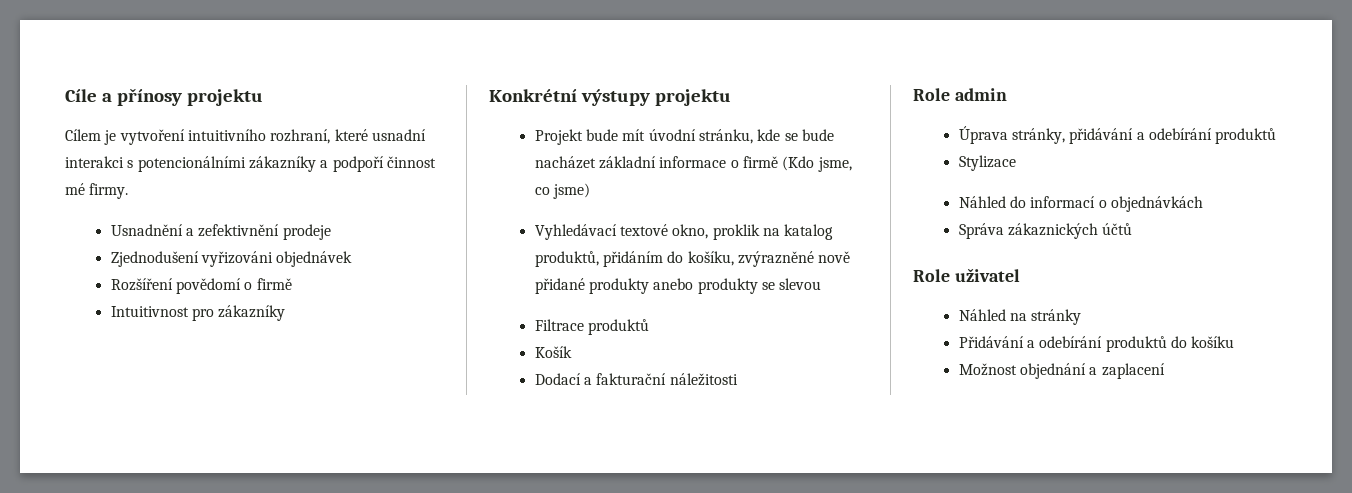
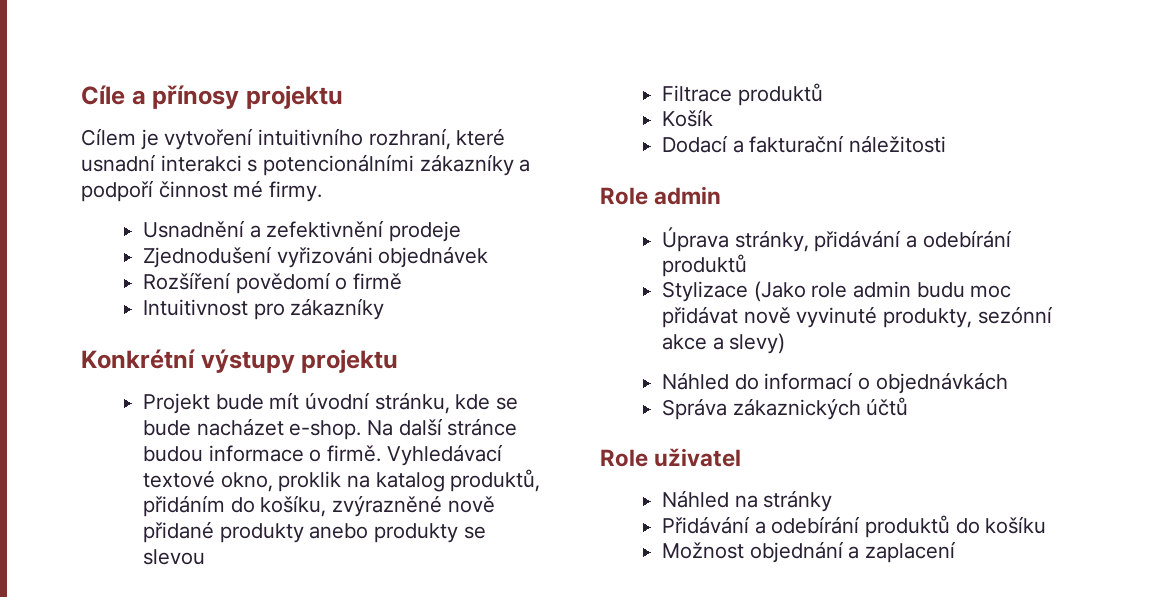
- Projekt bude mít úvodní stránku, kde se bude nacházet základní informace o firmě (Kdo jsme, co jsme)
- Vyhledávací textové okno, proklik na katalog produktů, přidáním do košíku, zvýrazněné nově přidané produkty anebo produkty se slevou
+ Projekt bude mít úvodní stránku, kde se bude nacházet e-shop. Na další stránce budou informace o firmě. Vyhledávací textové okno, proklik na katalog produktů, přidáním do košíku, zvýrazněné nově přidané produkty anebo produkty se slevou
- Stylizace
+ Stylizace (Jako role admin budu moc přidávat nově vyvinuté produkty, sezónní akce a slevy)

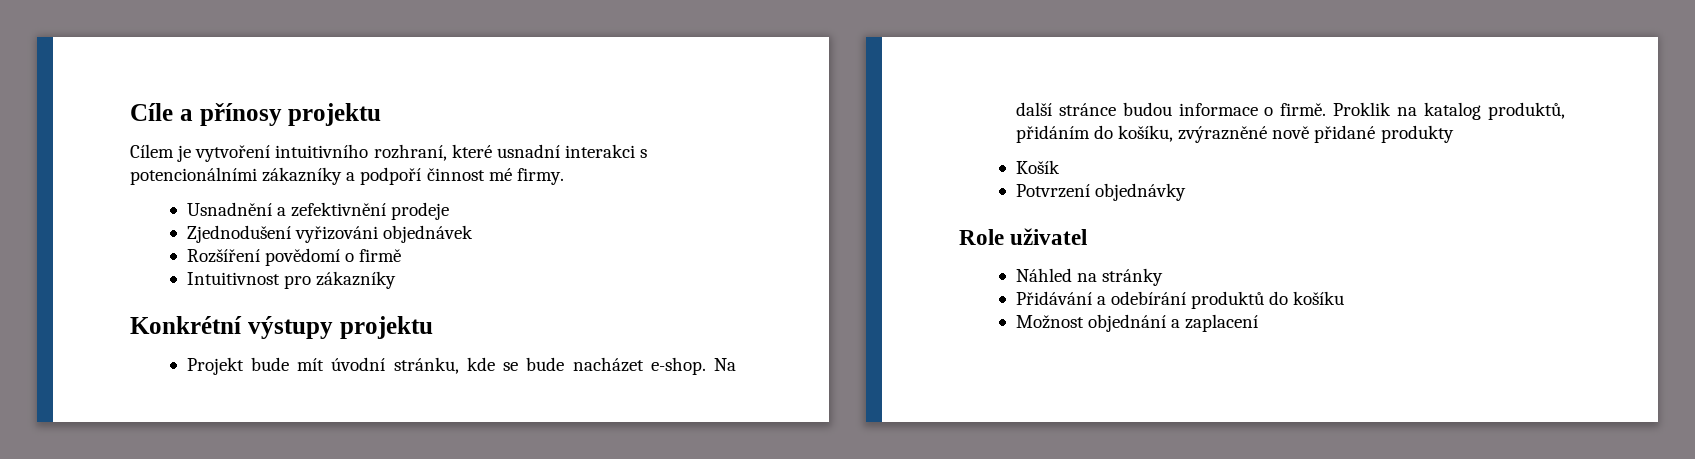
- Vyhledávací textové okno, proklik na katalog produktů, přidáním do košíku, zvýrazněné nově přidané produkty anebo produkty se slevou
- Filtrace produktů
+ Proklik na katalog produktů, přidáním do košíku, zvýrazněné nově přidané produkty
  Košík
- Dodací a fakturační náležitosti
- Role admin
- Úprava stránky, přidávání a odebírání produktů
- Stylizace (Jako role admin budu moc přidávat nově vyvinuté produkty, sezónní akce a slevy)
- Náhled do informací o objednávkách
- Správa zákaznických účtů
+ Potvrzení objednávky

